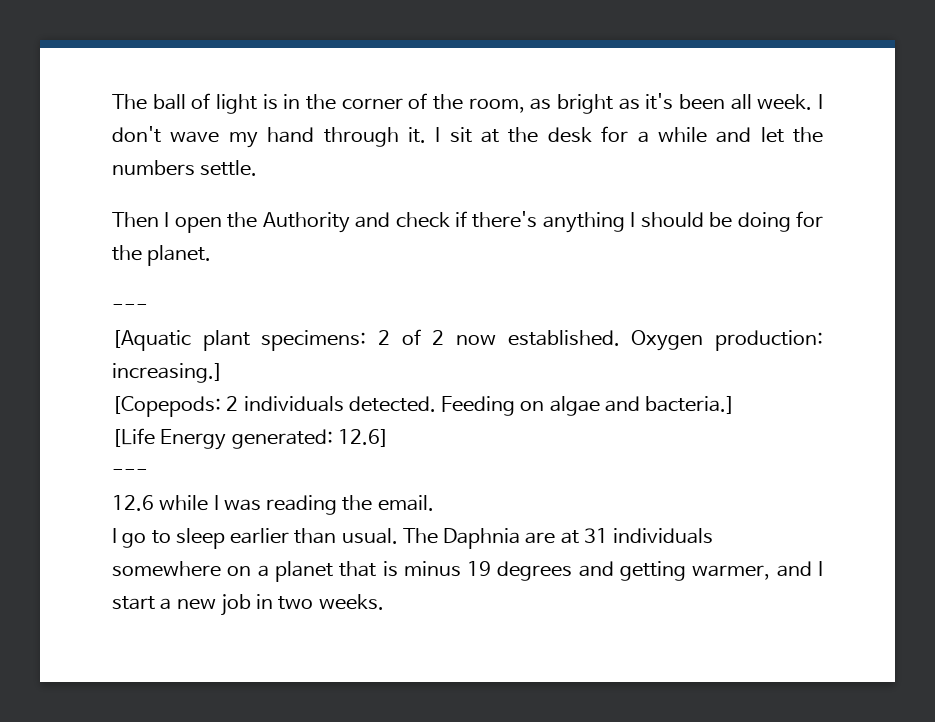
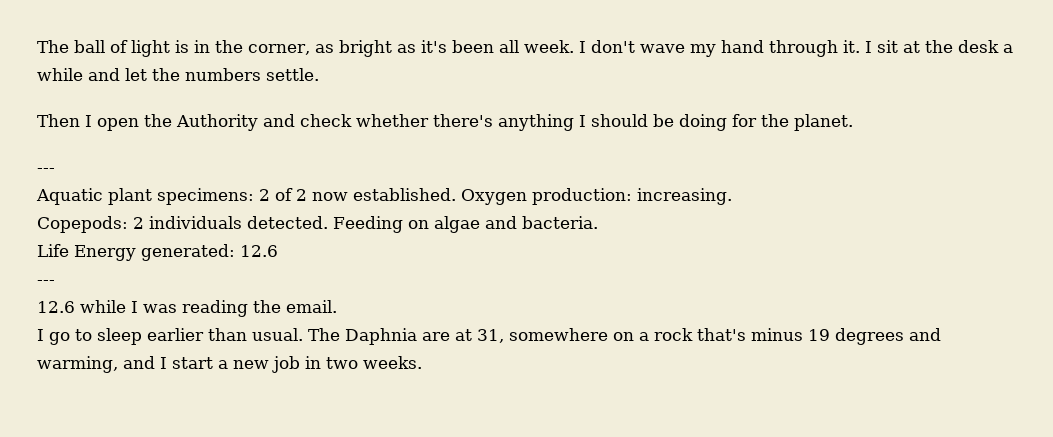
- The ball of light is in the corner of the room, as bright as it's been all week.
+ The ball of light is in the corner, as bright as it's been all week.
- I sit at the desk for a while and let the numbers settle.
+ I sit at the desk a while and let the numbers settle.
- Then I open the Authority and check if there's anything I should be doing for the planet.
+ Then I open the Authority and check whether there's anything I should be doing for the planet.
- [Aquatic plant specimens: 2 of 2 now established.
+ Aquatic plant specimens: 2 of 2 now established.
- Oxygen production: increasing.]
- [Copepods: 2 individuals detected.
+ Oxygen production: increasing.
+ Copepods: 2 individuals detected.
- Feeding on algae and bacteria.]
- [Life Energy generated: 12.6]
+ Feeding on algae and bacteria.
+ Life Energy generated: 12.6
- The Daphnia are at 31 individuals somewhere on a planet that is minus 19 degrees and getting warmer, and I start a new job in two weeks.
+ The Daphnia are at 31, somewhere on a rock that's minus 19 degrees and warming, and I start a new job in two weeks.

